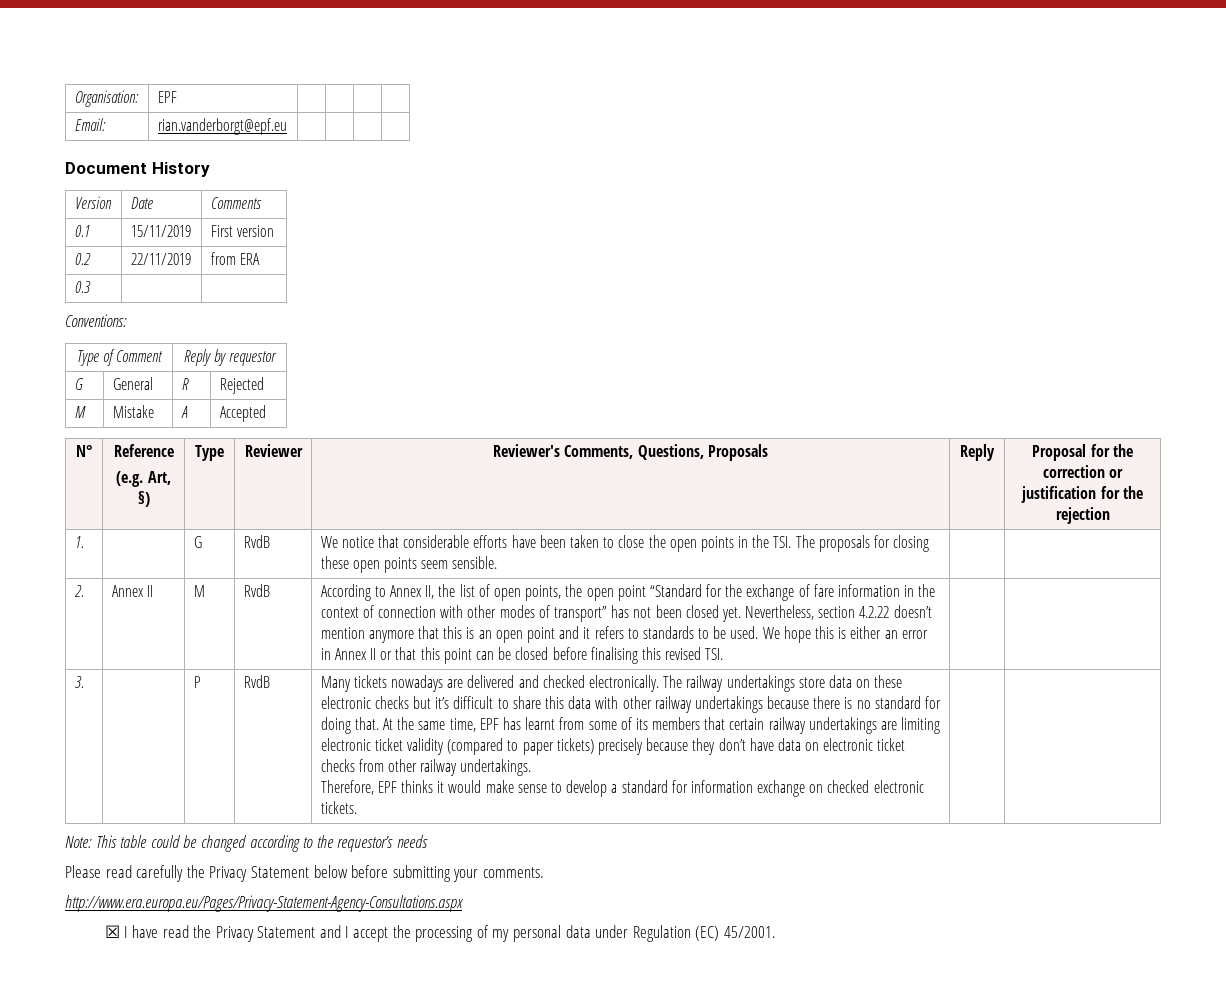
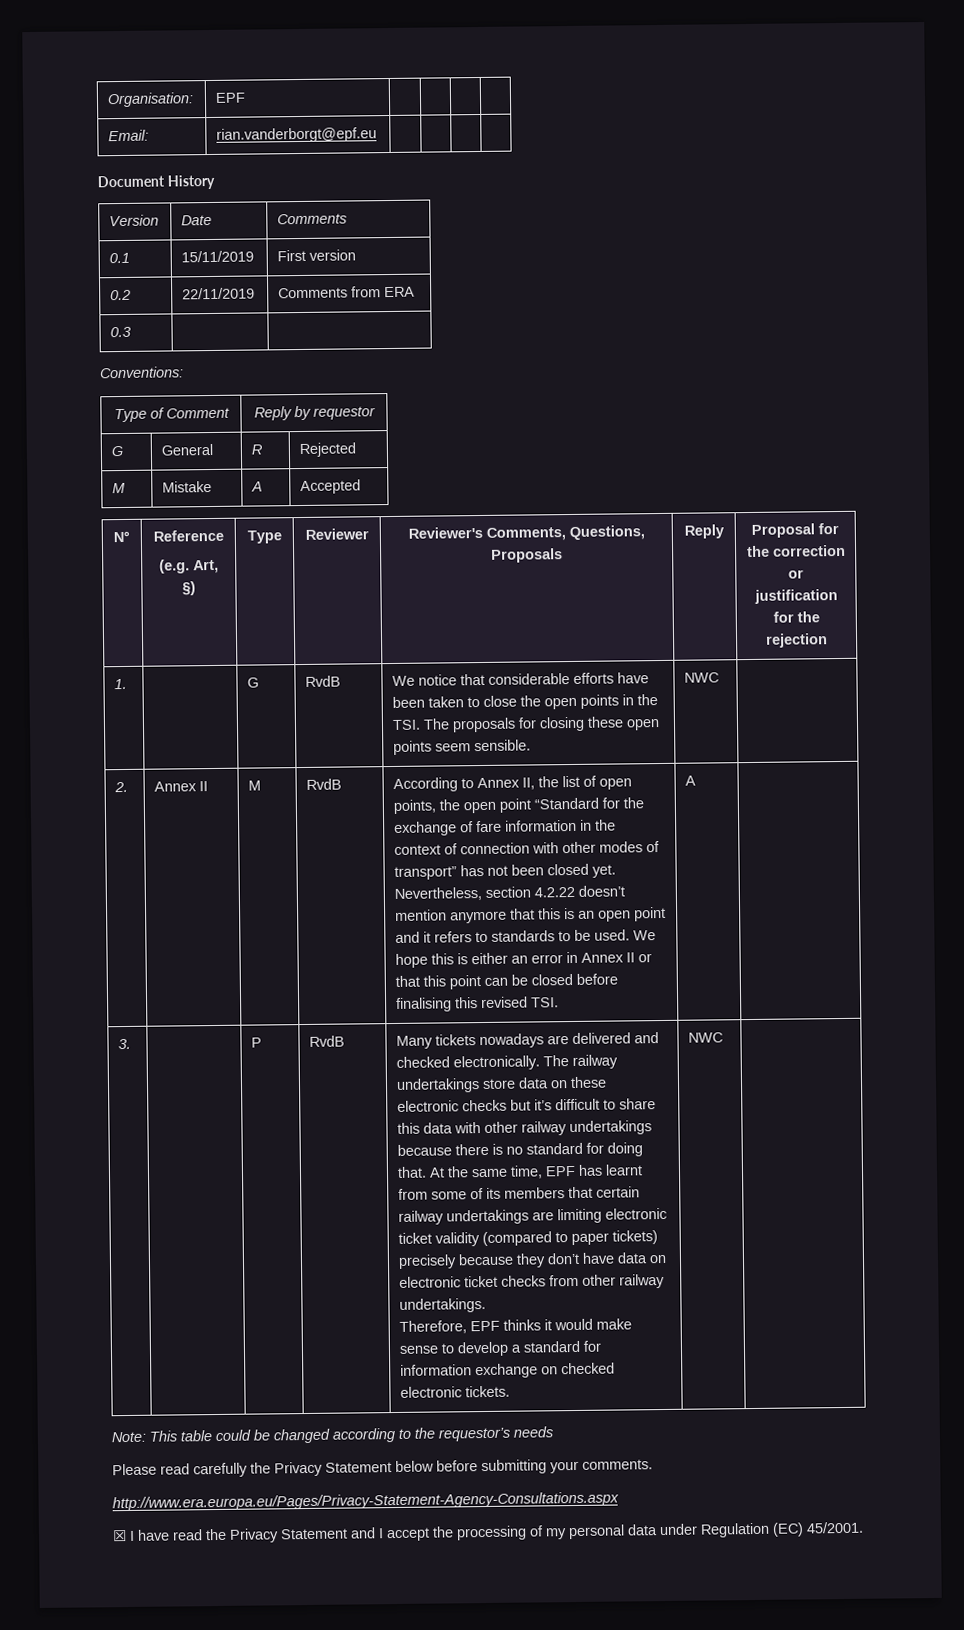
- 0.2 | 22/11/2019 | from ERA
+ 0.2 | 22/11/2019 | Comments from ERA
- 1. | | G | RvdB | We notice that considerable efforts have been taken to close the open points in the TSI. The proposals for closing these open points seem sensible. | |
+ 1. | | G | RvdB | We notice that considerable efforts have been taken to close the open points in the TSI. The proposals for closing these open points seem sensible. | NWC |
- We hope this is either an error in Annex II or that this point can be closed before finalising this revised TSI.
+ We hope this is either an error in Annex II or that this point can be closed before finalising this revised TSI. | A
- Therefore, EPF thinks it would make sense to develop a standard for information exchange on checked electronic tickets.
+ Therefore, EPF thinks it would make sense to develop a standard for information exchange on checked electronic tickets. | NWC

